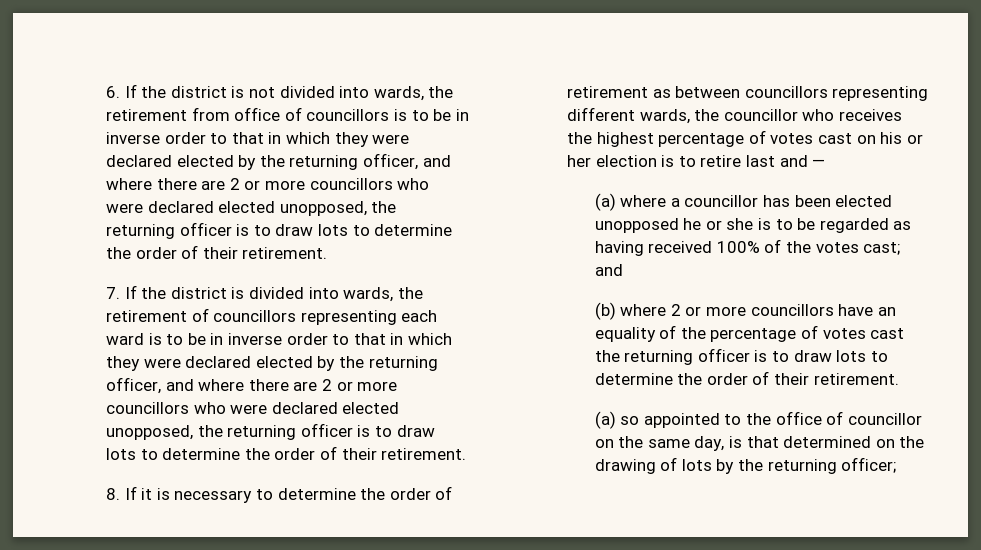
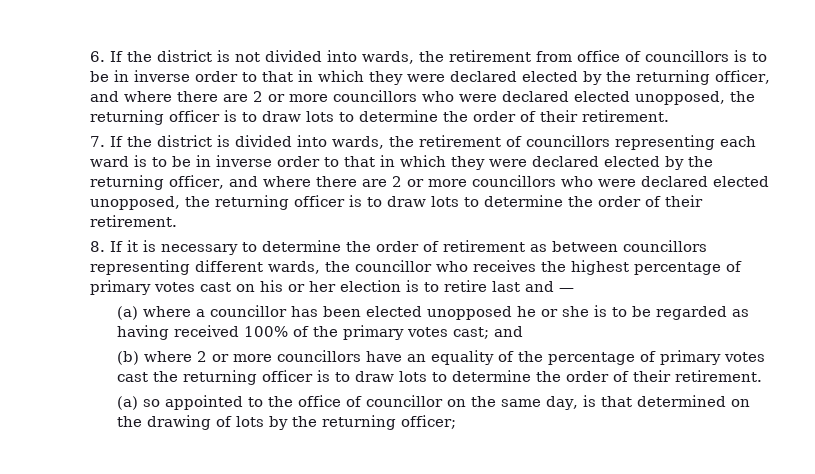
- 8. If it is necessary to determine the order of retirement as between councillors representing different wards, the councillor who receives the highest percentage of votes cast on his or her election is to retire last and —
+ 8. If it is necessary to determine the order of retirement as between councillors representing different wards, the councillor who receives the highest percentage of primary votes cast on his or her election is to retire last and —
- (a) where a councillor has been elected unopposed he or she is to be regarded as having received 100% of the votes cast; and
+ (a) where a councillor has been elected unopposed he or she is to be regarded as having received 100% of the primary votes cast; and
- (b) where 2 or more councillors have an equality of the percentage of votes cast the returning officer is to draw lots to determine the order of their retirement.
+ (b) where 2 or more councillors have an equality of the percentage of primary votes cast the returning officer is to draw lots to determine the order of their retirement.

